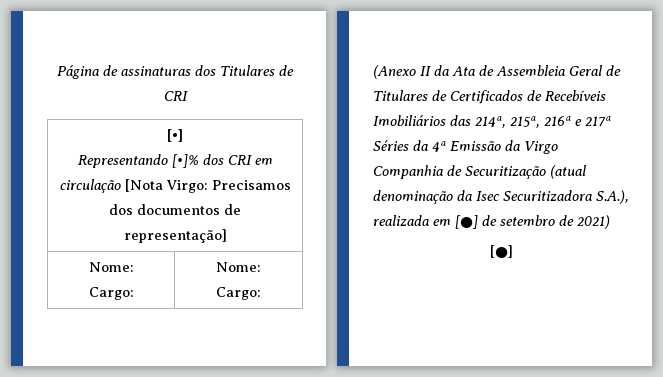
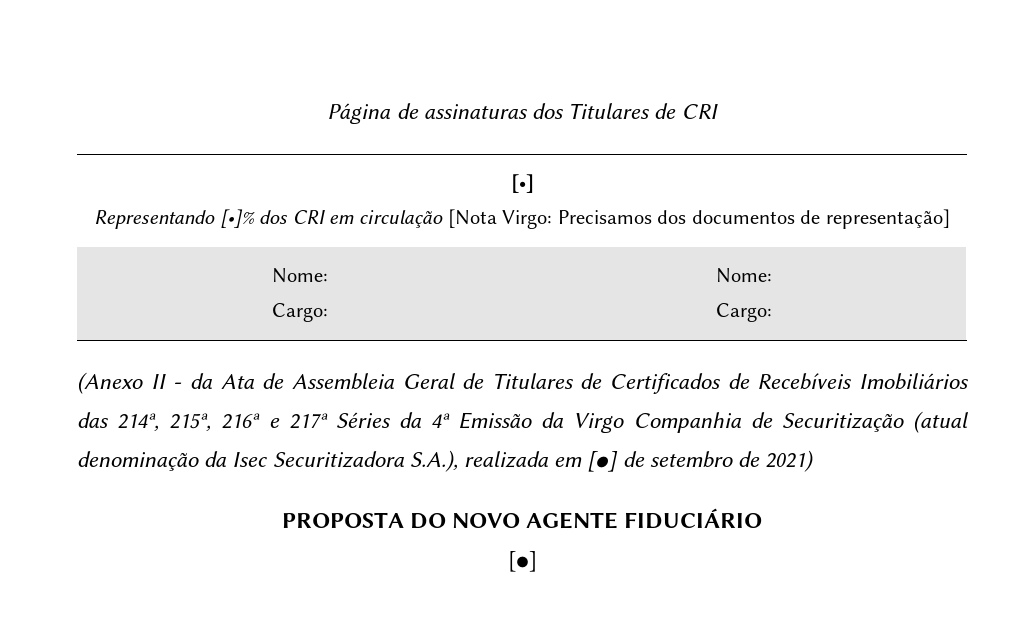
- (Anexo II da Ata de Assembleia Geral de Titulares de Certificados de Recebíveis Imobiliários das 214ª, 215ª, 216ª e 217ª Séries da 4ª Emissão da Virgo Companhia de Securitização (atual denominação da Isec Securitizadora S.A.), realizada em [●] de setembro de 2021)
+ (Anexo II - da Ata de Assembleia Geral de Titulares de Certificados de Recebíveis Imobiliários das 214ª, 215ª, 216ª e 217ª Séries da 4ª Emissão da Virgo Companhia de Securitização (atual denominação da Isec Securitizadora S.A.), realizada em [●] de setembro de 2021)
+ PROPOSTA DO NOVO AGENTE FIDUCIÁRIO

